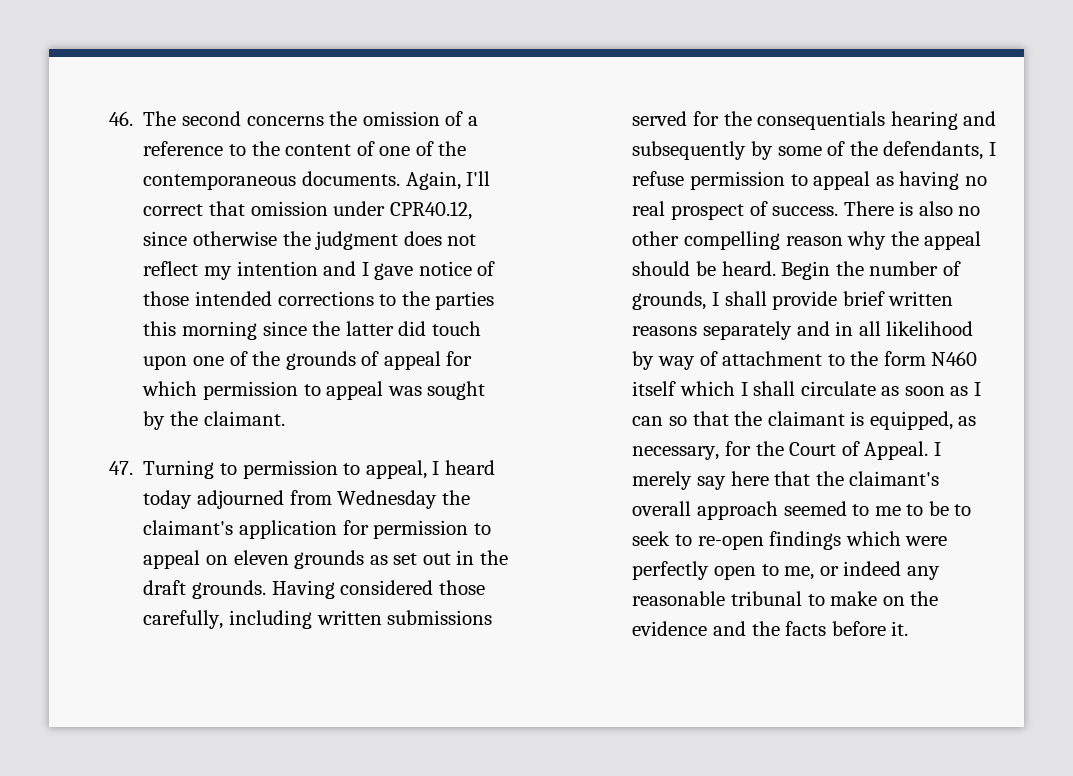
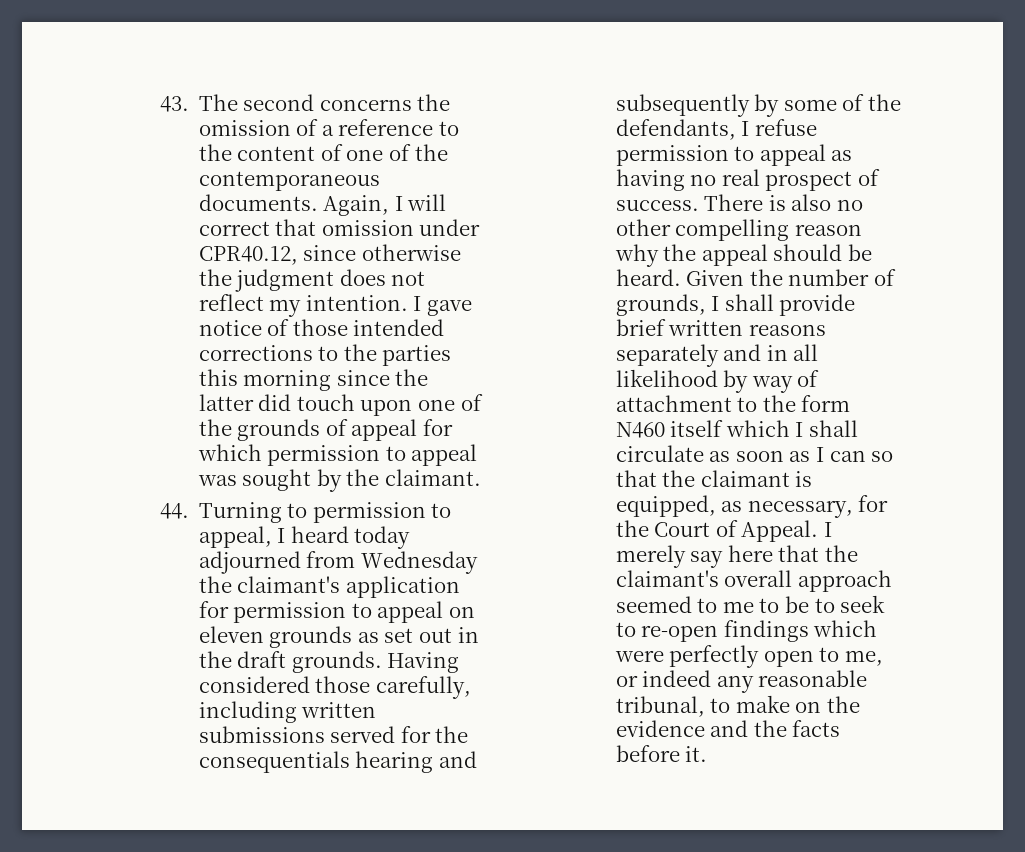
- 46. The second concerns the omission of a reference to the content of one of the contemporaneous documents.
+ 43. The second concerns the omission of a reference to the content of one of the contemporaneous documents.
- Again, I'll correct that omission under CPR40.12, since otherwise the judgment does not reflect my intention and I gave notice of those intended corrections to the parties this morning since the latter did touch upon one of the grounds of appeal for which permission to appeal was sought by the claimant.
+ Again, I will correct that omission under CPR40.12, since otherwise the judgment does not reflect my intention. I gave notice of those intended corrections to the parties this morning since the latter did touch upon one of the grounds of appeal for which permission to appeal was sought by the claimant.
- 47. Turning to permission to appeal, I heard today adjourned from Wednesday the claimant's application for permission to appeal on eleven grounds as set out in the draft grounds.
+ 44. Turning to permission to appeal, I heard today adjourned from Wednesday the claimant's application for permission to appeal on eleven grounds as set out in the draft grounds.
- Begin the number of grounds, I shall provide brief written reasons separately and in all likelihood by way of attachment to the form N460 itself which I shall circulate as soon as I can so that the claimant is equipped, as necessary, for the Court of Appeal.
+ Given the number of grounds, I shall provide brief written reasons separately and in all likelihood by way of attachment to the form N460 itself which I shall circulate as soon as I can so that the claimant is equipped, as necessary, for the Court of Appeal.
- I merely say here that the claimant's overall approach seemed to me to be to seek to re-open findings which were perfectly open to me, or indeed any reasonable tribunal to make on the evidence and the facts before it.
+ I merely say here that the claimant's overall approach seemed to me to be to seek to re-open findings which were perfectly open to me, or indeed any reasonable tribunal, to make on the evidence and the facts before it.

